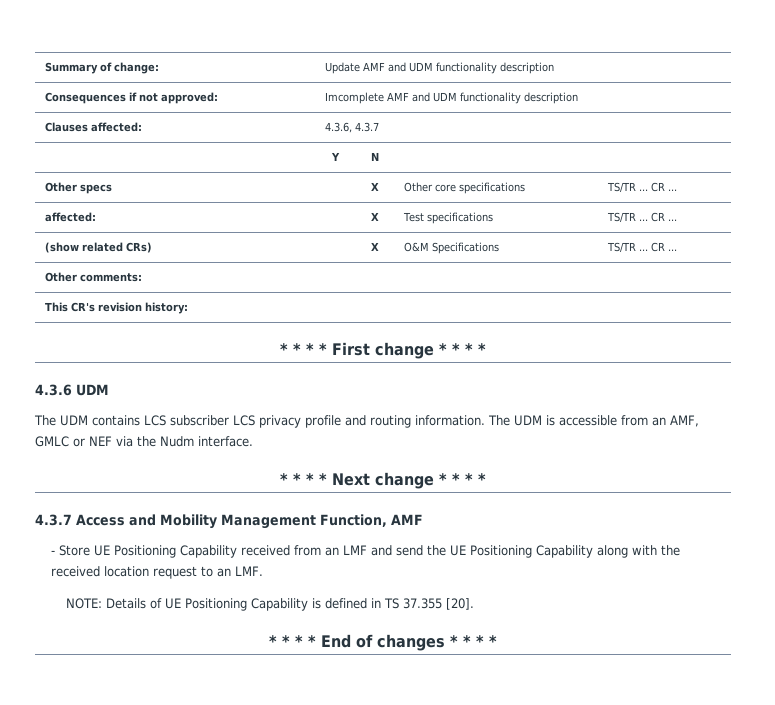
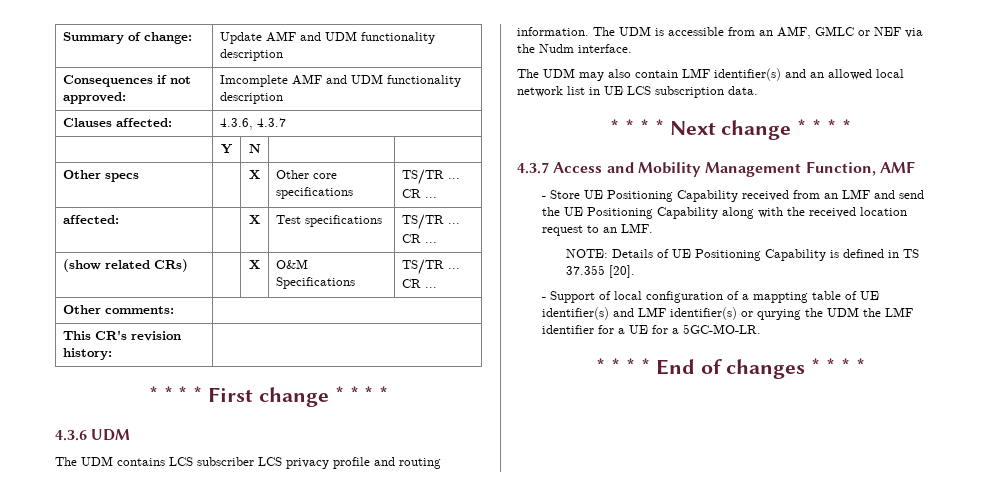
+ The UDM may also contain LMF identifier(s) and an allowed local network list in UE LCS subscription data.
+ - Support of local configuration of a mappting table of UE identifier(s) and LMF identifier(s) or qurying the UDM the LMF identifier for a UE for a 5GC-MO-LR.

